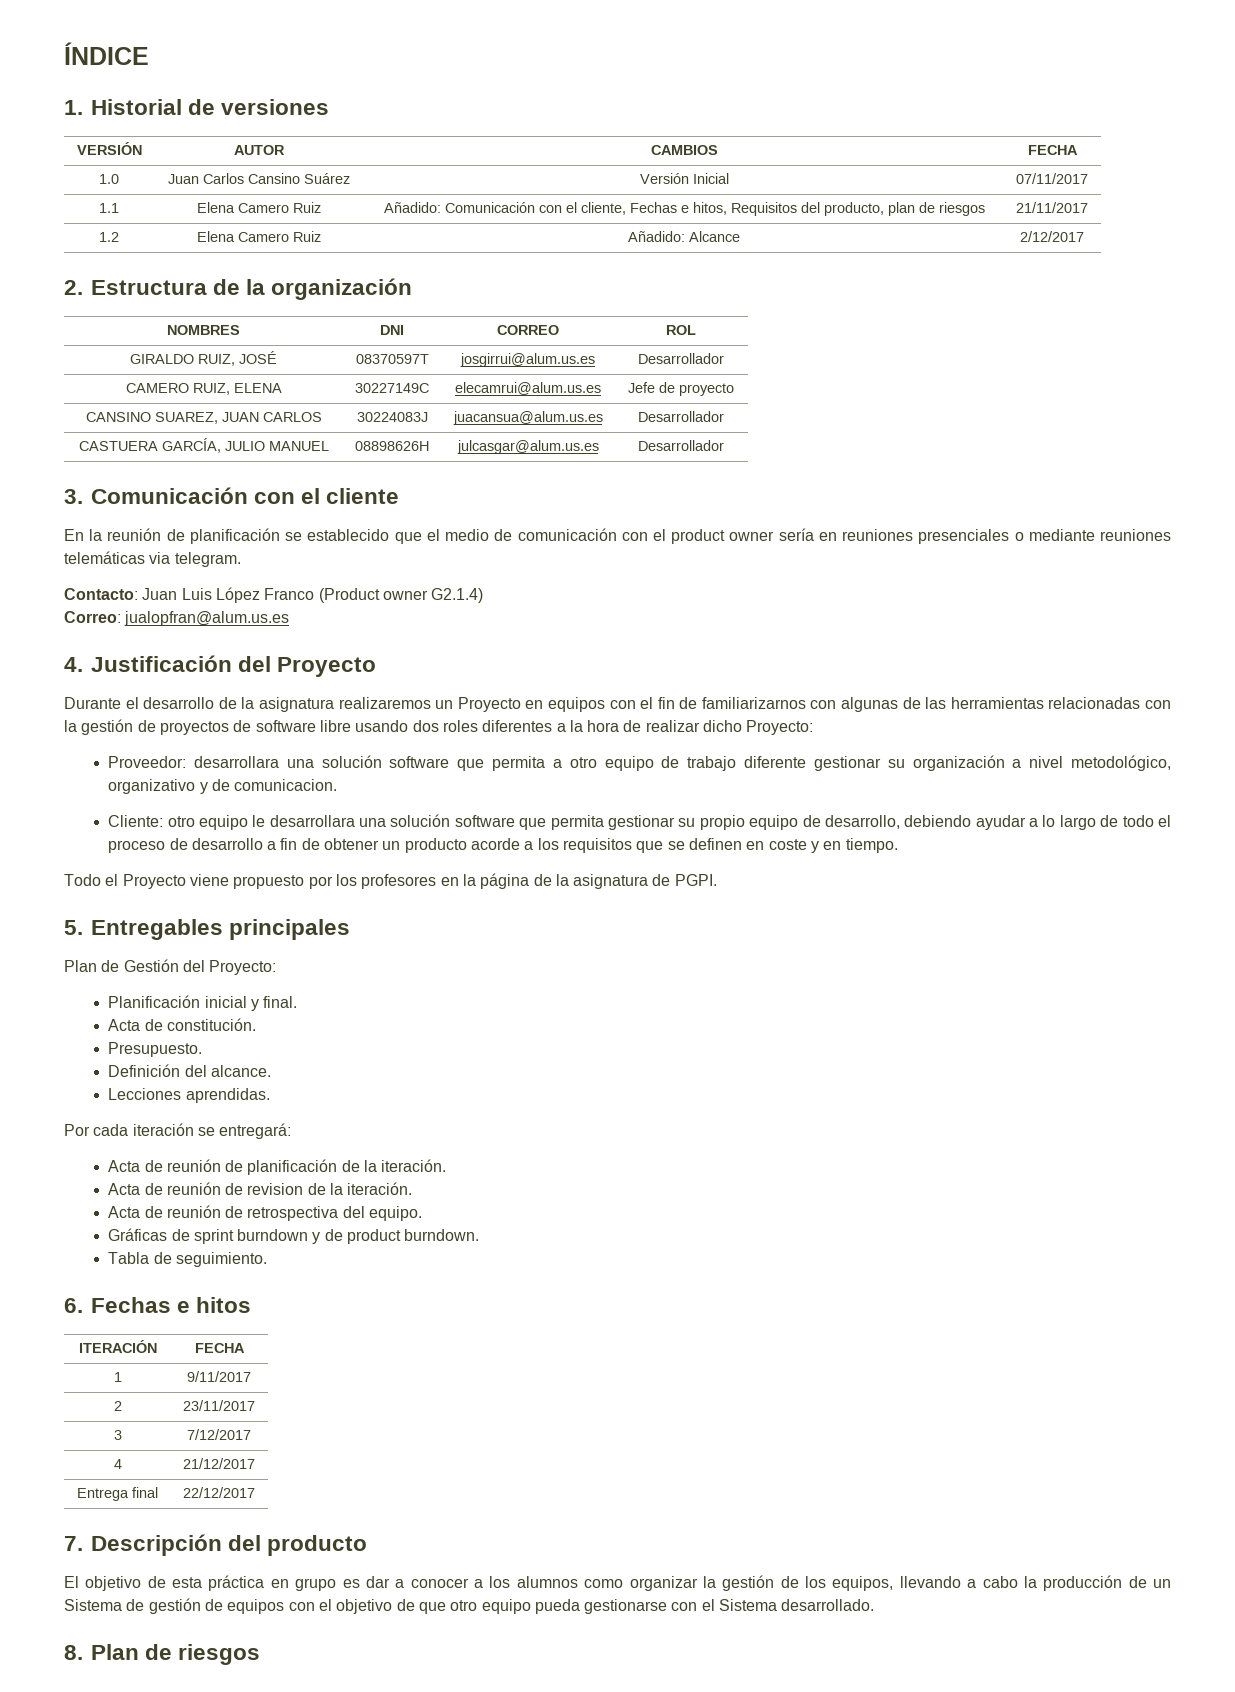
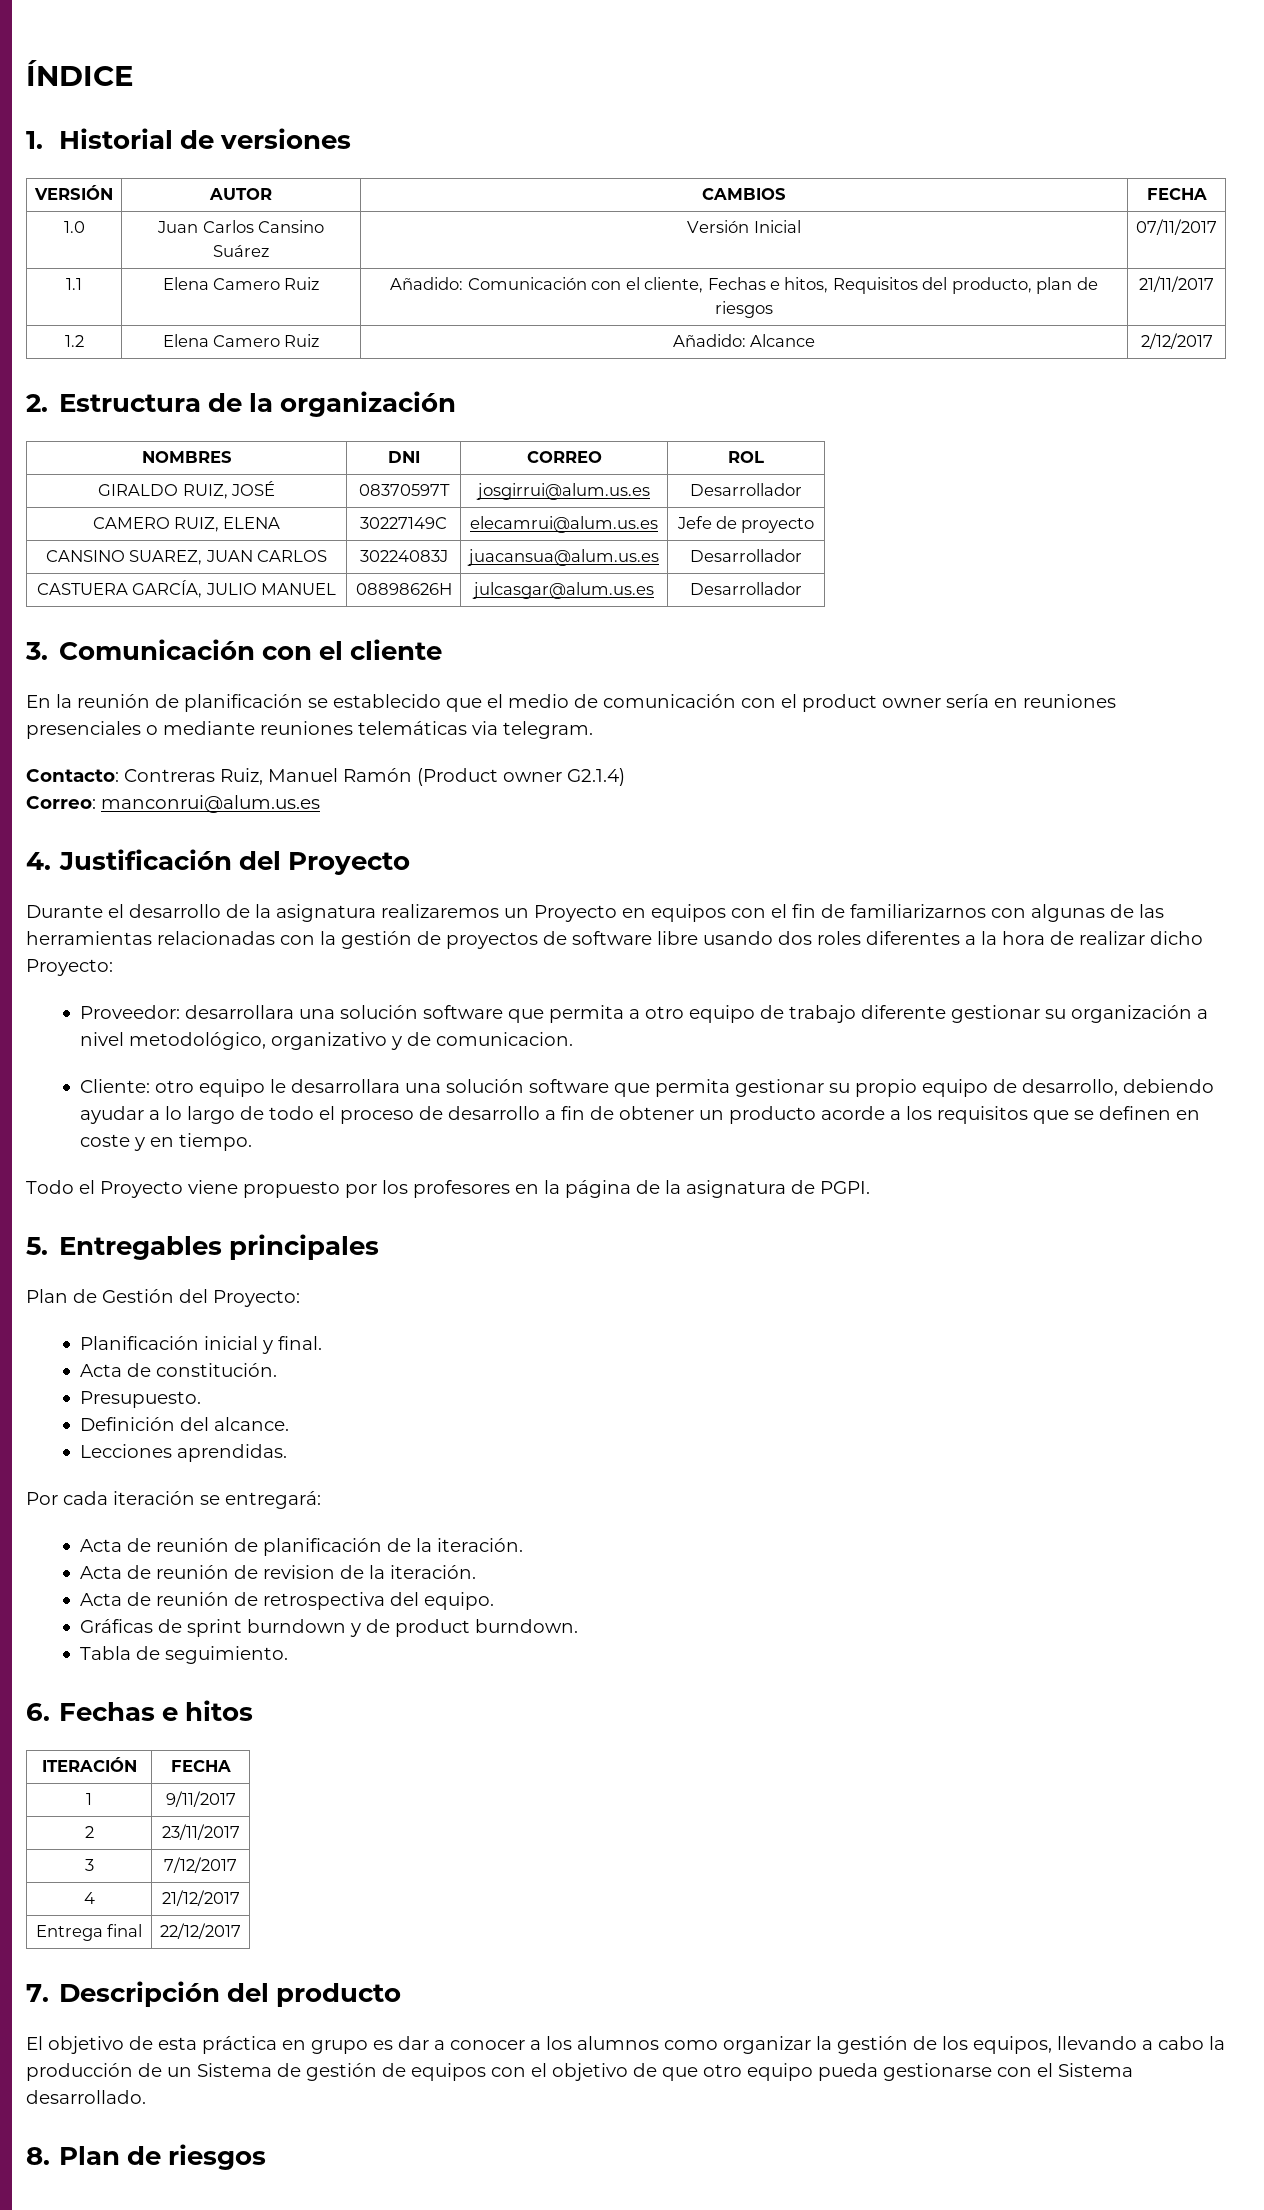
- Contacto: Juan Luis López Franco (Product owner G2.1.4)
+ Contacto: Contreras Ruiz, Manuel Ramón (Product owner G2.1.4)
- Correo: jualopfran@alum.us.es
+ Correo: manconrui@alum.us.es

